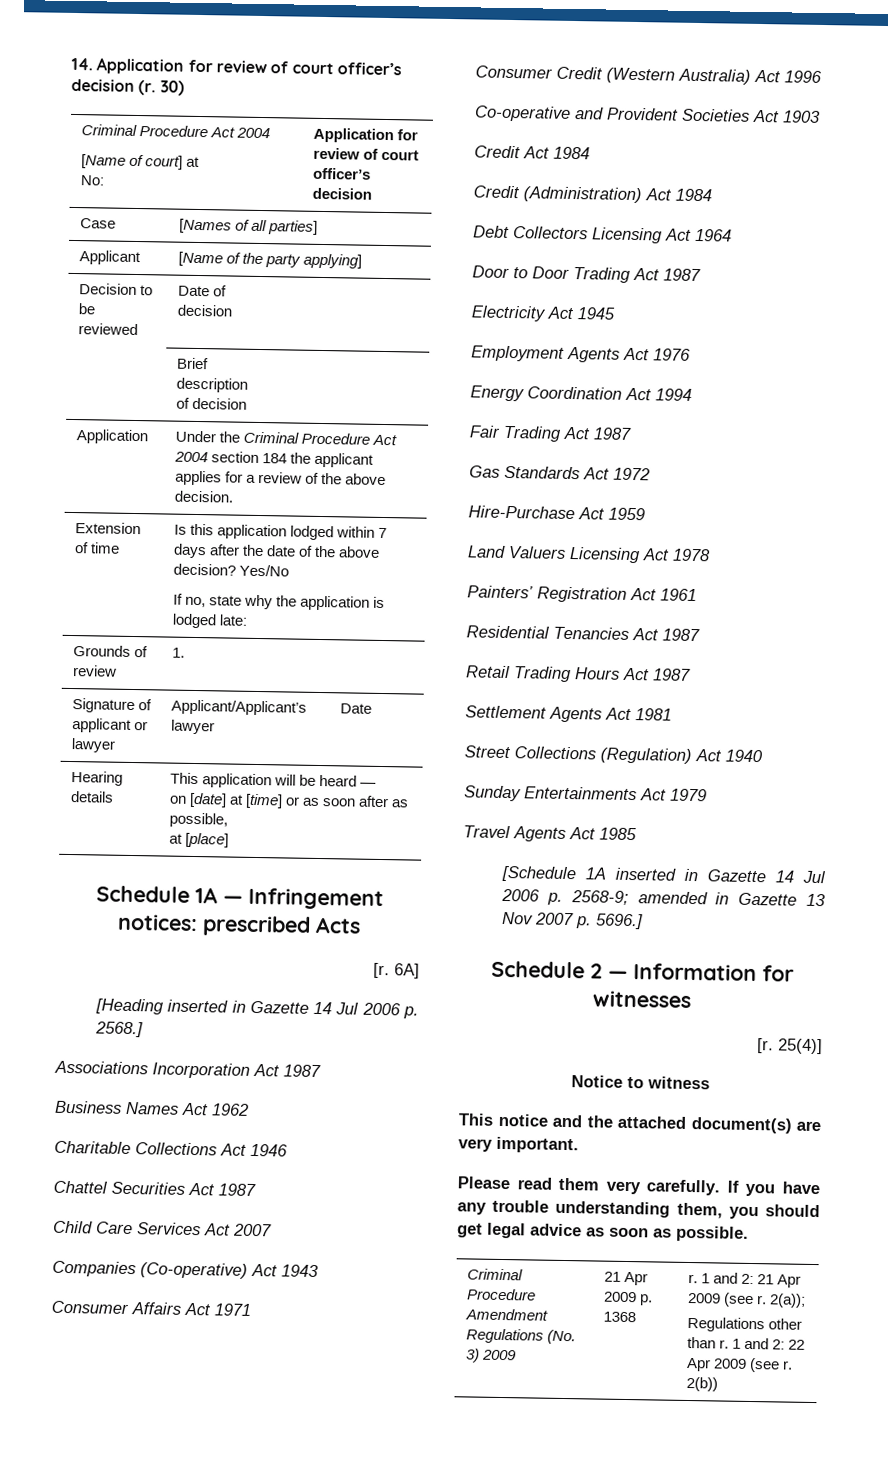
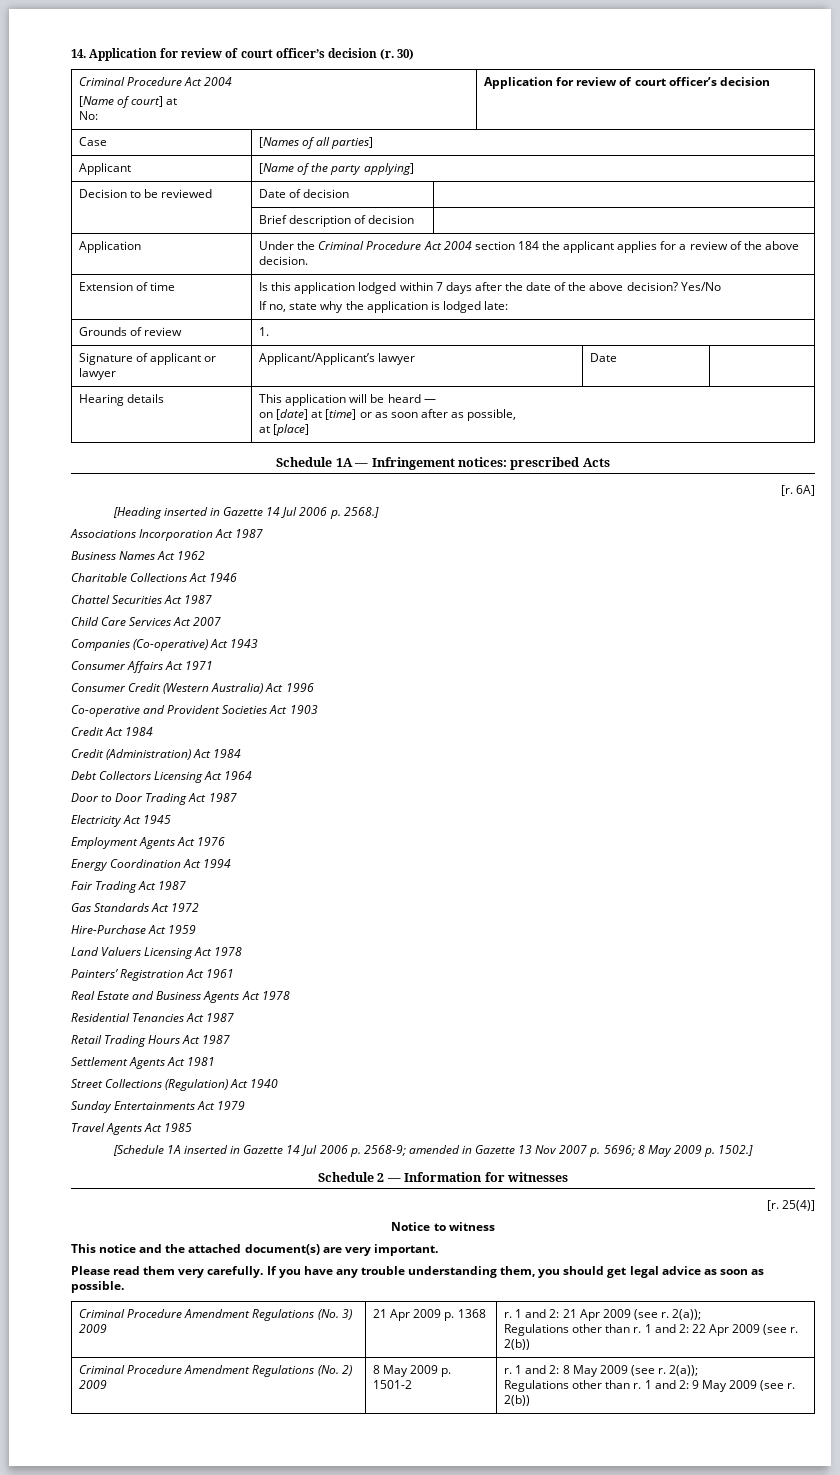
+ Real Estate and Business Agents Act 1978
- [Schedule 1A inserted in Gazette 14 Jul 2006 p. 2568-9; amended in Gazette 13 Nov 2007 p. 5696.]
+ [Schedule 1A inserted in Gazette 14 Jul 2006 p. 2568-9; amended in Gazette 13 Nov 2007 p. 5696; 8 May 2009 p. 1502.]
+ Criminal Procedure Amendment Regulations (No. 2) 2009 | 8 May 2009 p. 1501-2 | r. 1 and 2: 8 May 2009 (see r. 2(a));
+ Regulations other than r. 1 and 2: 9 May 2009 (see r. 2(b))

